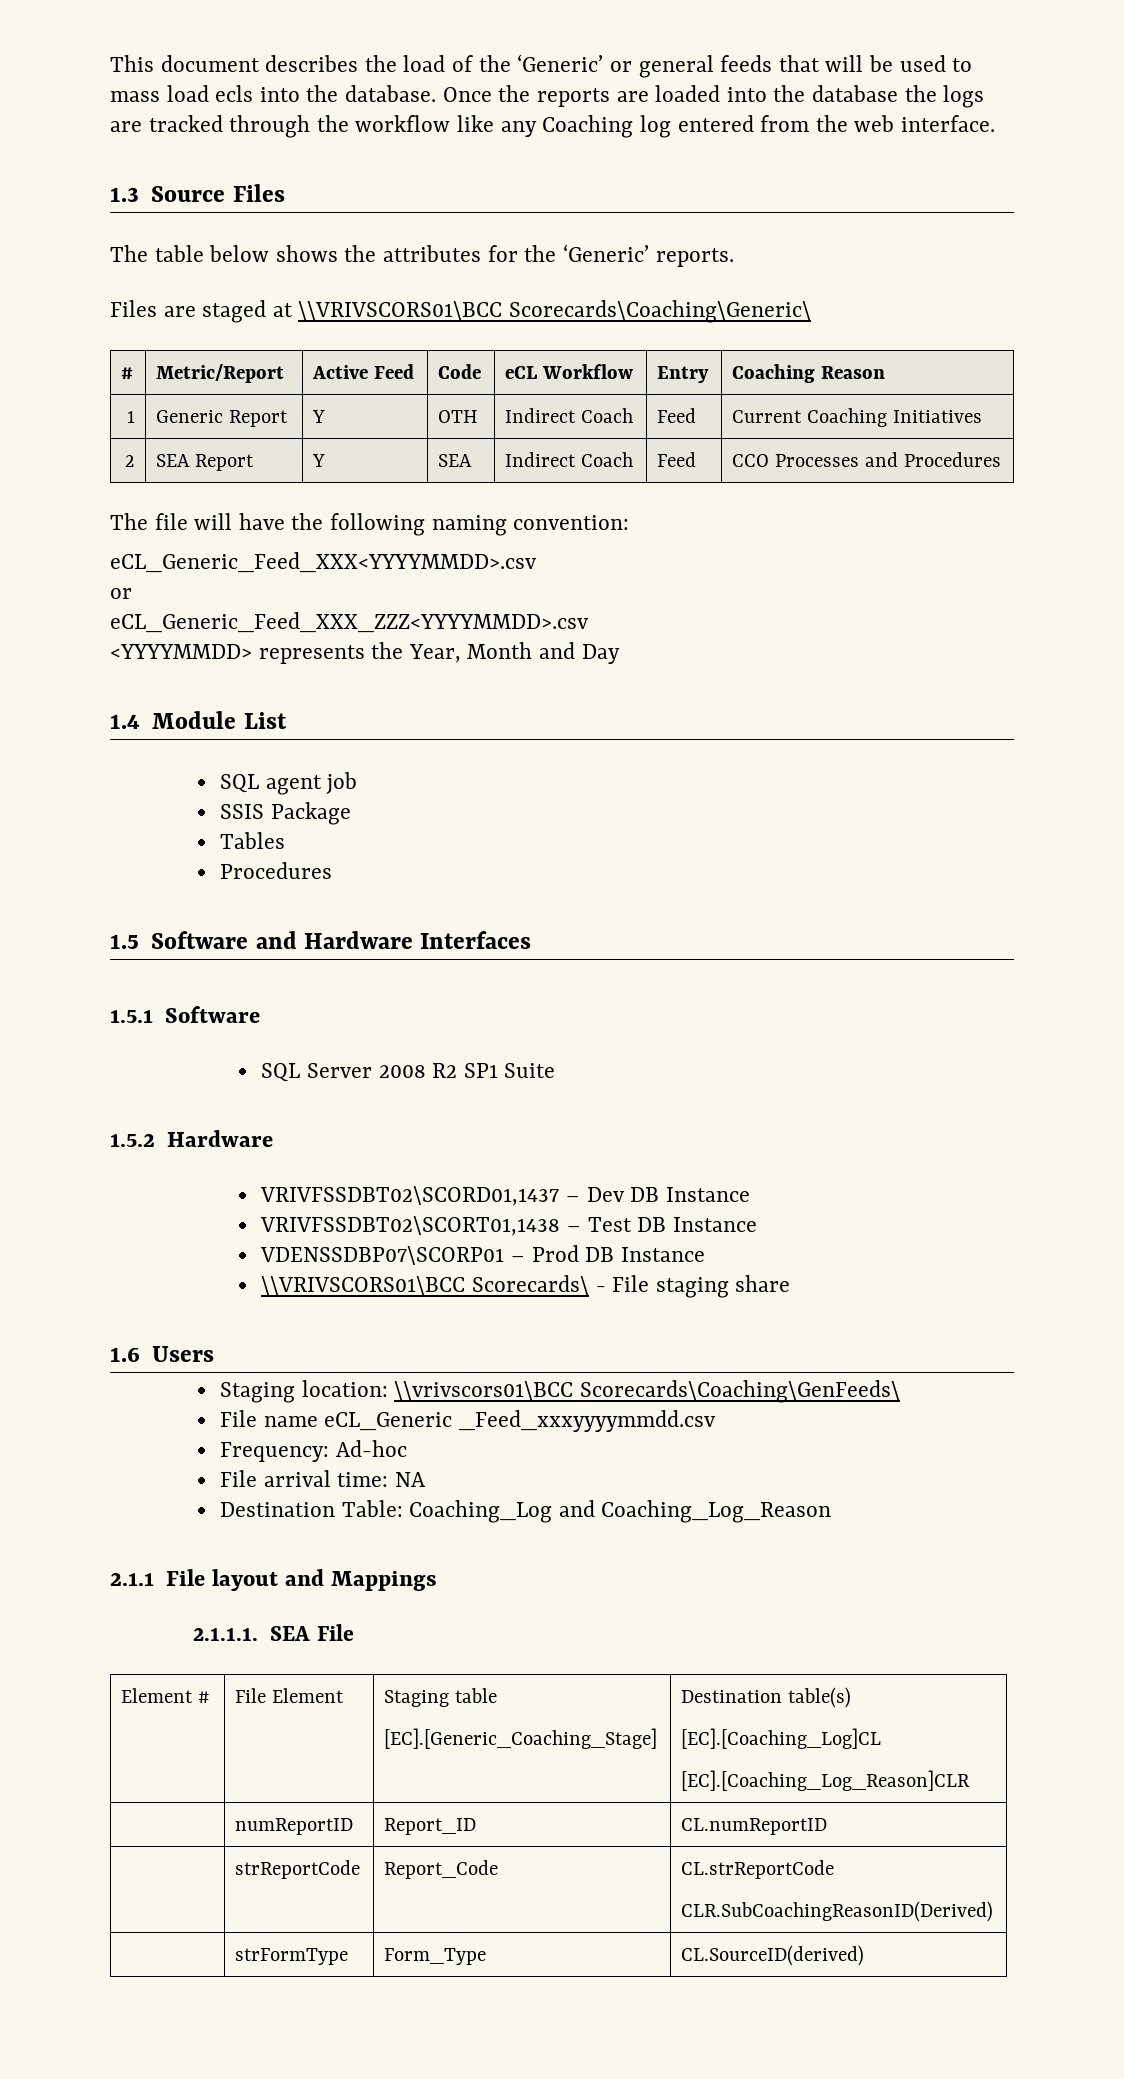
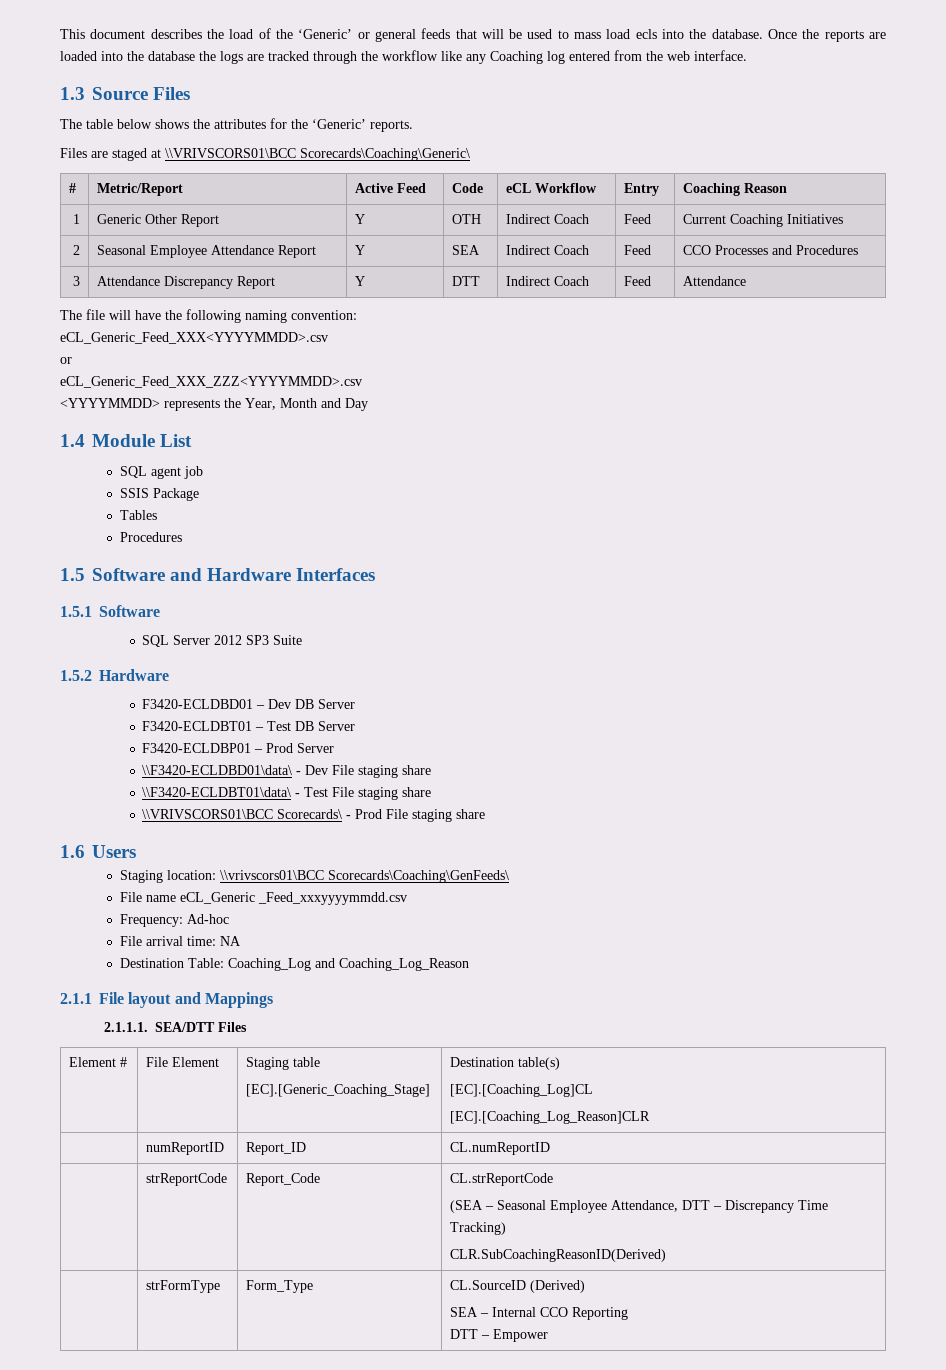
- 1 | Generic Report | Y | OTH | Indirect Coach | Feed | Current Coaching Initiatives
+ 1 | Generic Other Report | Y | OTH | Indirect Coach | Feed | Current Coaching Initiatives
- 2 | SEA Report | Y | SEA | Indirect Coach | Feed | CCO Processes and Procedures
+ 2 | Seasonal Employee Attendance Report | Y | SEA | Indirect Coach | Feed | CCO Processes and Procedures
+ 3 | Attendance Discrepancy Report | Y | DTT | Indirect Coach | Feed | Attendance
- SQL Server 2008 R2 SP1 Suite
+ SQL Server 2012 SP3 Suite
- VRIVFSSDBT02\SCORD01,1437 – Dev DB Instance
- VRIVFSSDBT02\SCORT01,1438 – Test DB Instance
- VDENSSDBP07\SCORP01 – Prod DB Instance
+ F3420-ECLDBD01 – Dev DB Server
+ F3420-ECLDBT01 – Test DB Server
+ F3420-ECLDBP01 – Prod Server
+ \\F3420-ECLDBD01\data\ - Dev File staging share
+ \\F3420-ECLDBT01\data\ - Test File staging share
- \\VRIVSCORS01\BCC Scorecards\ - File staging share
+ \\VRIVSCORS01\BCC Scorecards\ - Prod File staging share
- 2.1.1.1. SEA File
+ 2.1.1.1. SEA/DTT Files
  | strReportCode | Report_Code | CL.strReportCode
+ (SEA – Seasonal Employee Attendance, DTT – Discrepancy Time Tracking)
  CLR.SubCoachingReasonID(Derived)
- | strFormType | Form_Type | CL.SourceID(derived)
+ | strFormType | Form_Type | CL.SourceID (Derived)
+ SEA – Internal CCO Reporting
+ DTT – Empower

